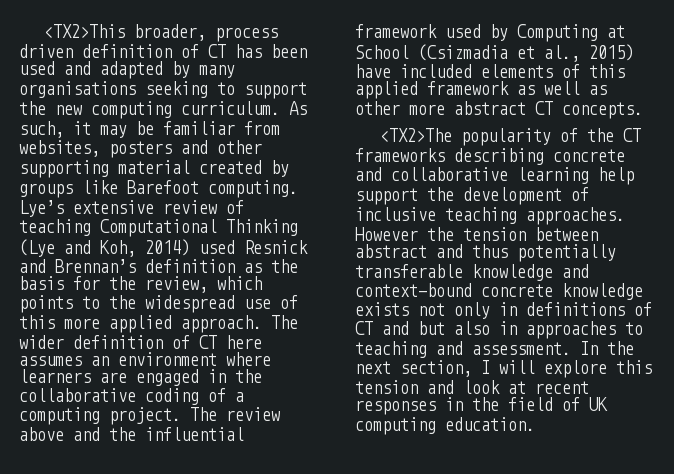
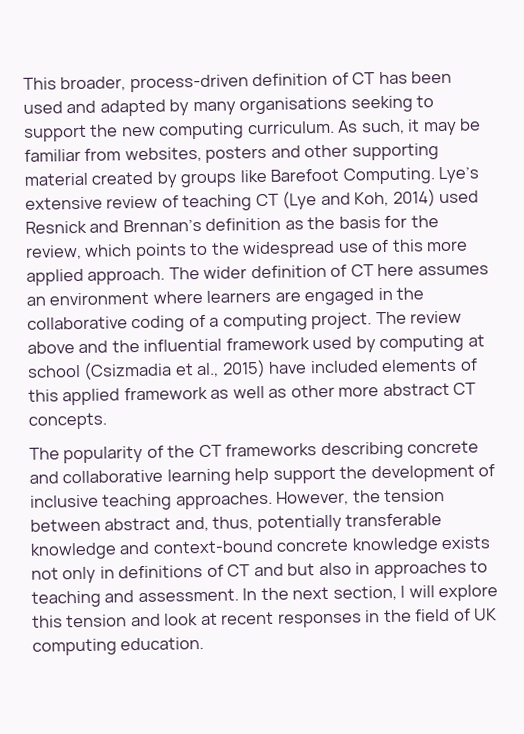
- <TX2>This broader, process driven definition of CT has been used and adapted by many organisations seeking to support the new computing curriculum.
+ This broader, process-driven definition of CT has been used and adapted by many organisations seeking to support the new computing curriculum.
- As such, it may be familiar from websites, posters and other supporting material created by groups like Barefoot computing.
+ As such, it may be familiar from websites, posters and other supporting material created by groups like Barefoot Computing.
- Lye’s extensive review of teaching Computational Thinking (Lye and Koh, 2014) used Resnick and Brennan’s definition as the basis for the review, which points to the widespread use of this more applied approach.
+ Lye’s extensive review of teaching CT (Lye and Koh, 2014) used Resnick and Brennan’s definition as the basis for the review, which points to the widespread use of this more applied approach.
- The review above and the influential framework used by Computing at School (Csizmadia et al., 2015) have included elements of this applied framework as well as other more abstract CT concepts.
+ The review above and the influential framework used by computing at school (Csizmadia et al., 2015) have included elements of this applied framework as well as other more abstract CT concepts.
- <TX2>The popularity of the CT frameworks describing concrete and collaborative learning help support the development of inclusive teaching approaches.
+ The popularity of the CT frameworks describing concrete and collaborative learning help support the development of inclusive teaching approaches.
- However the tension between abstract and thus potentially transferable knowledge and context-bound concrete knowledge exists not only in definitions of CT and but also in approaches to teaching and assessment.
+ However, the tension between abstract and, thus, potentially transferable knowledge and context-bound concrete knowledge exists not only in definitions of CT and but also in approaches to teaching and assessment.

